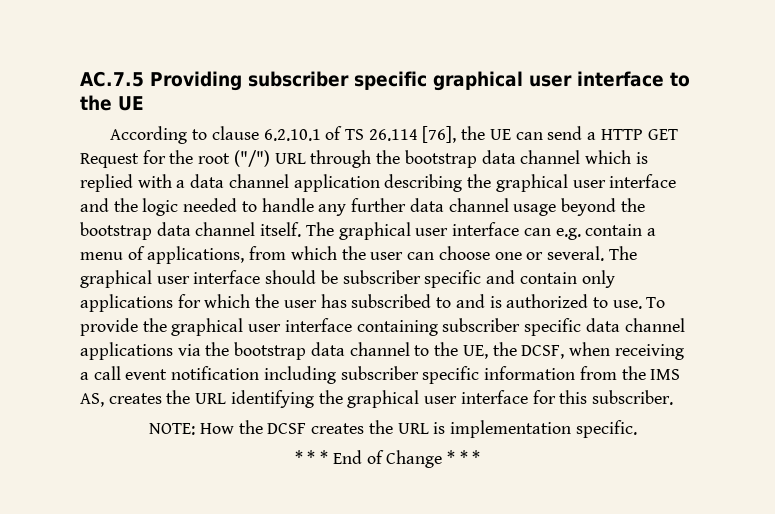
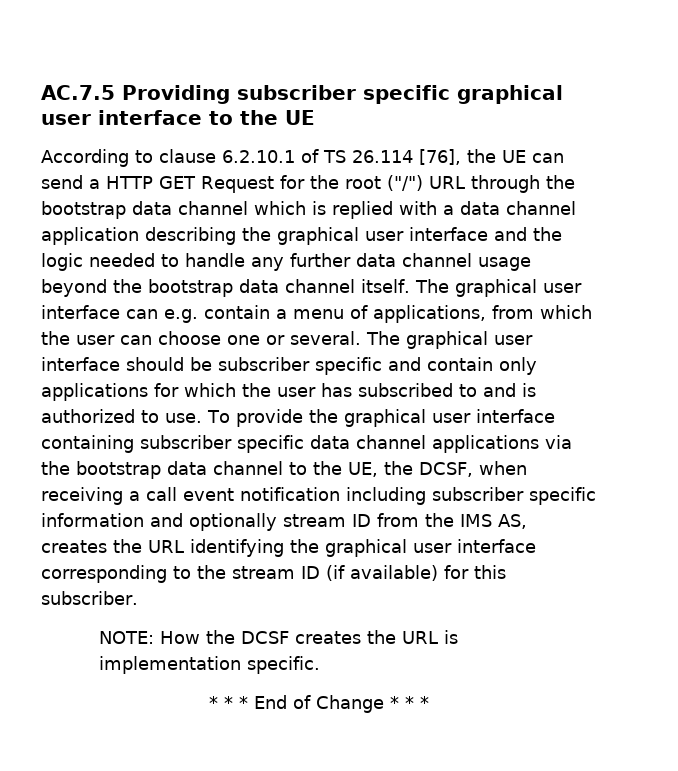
- To provide the graphical user interface containing subscriber specific data channel applications via the bootstrap data channel to the UE, the DCSF, when receiving a call event notification including subscriber specific information from the IMS AS, creates the URL identifying the graphical user interface for this subscriber.
+ To provide the graphical user interface containing subscriber specific data channel applications via the bootstrap data channel to the UE, the DCSF, when receiving a call event notification including subscriber specific information and optionally stream ID from the IMS AS, creates the URL identifying the graphical user interface corresponding to the stream ID (if available) for this subscriber.

